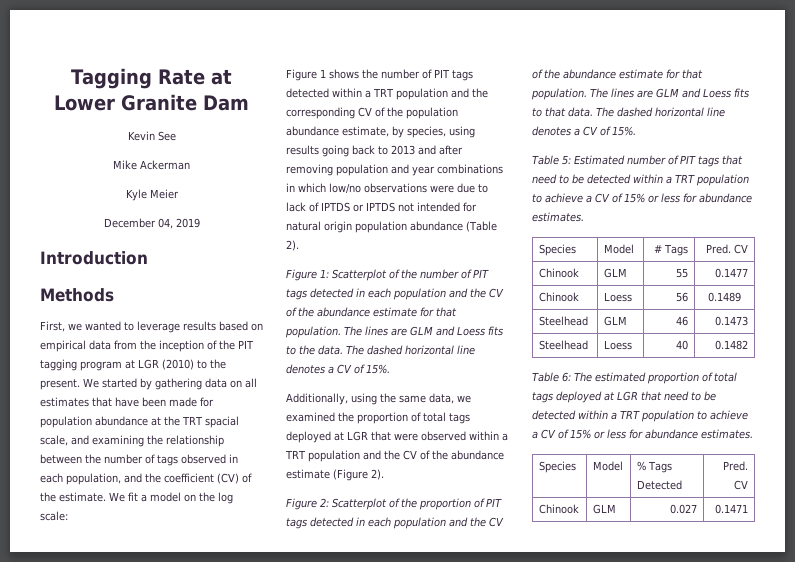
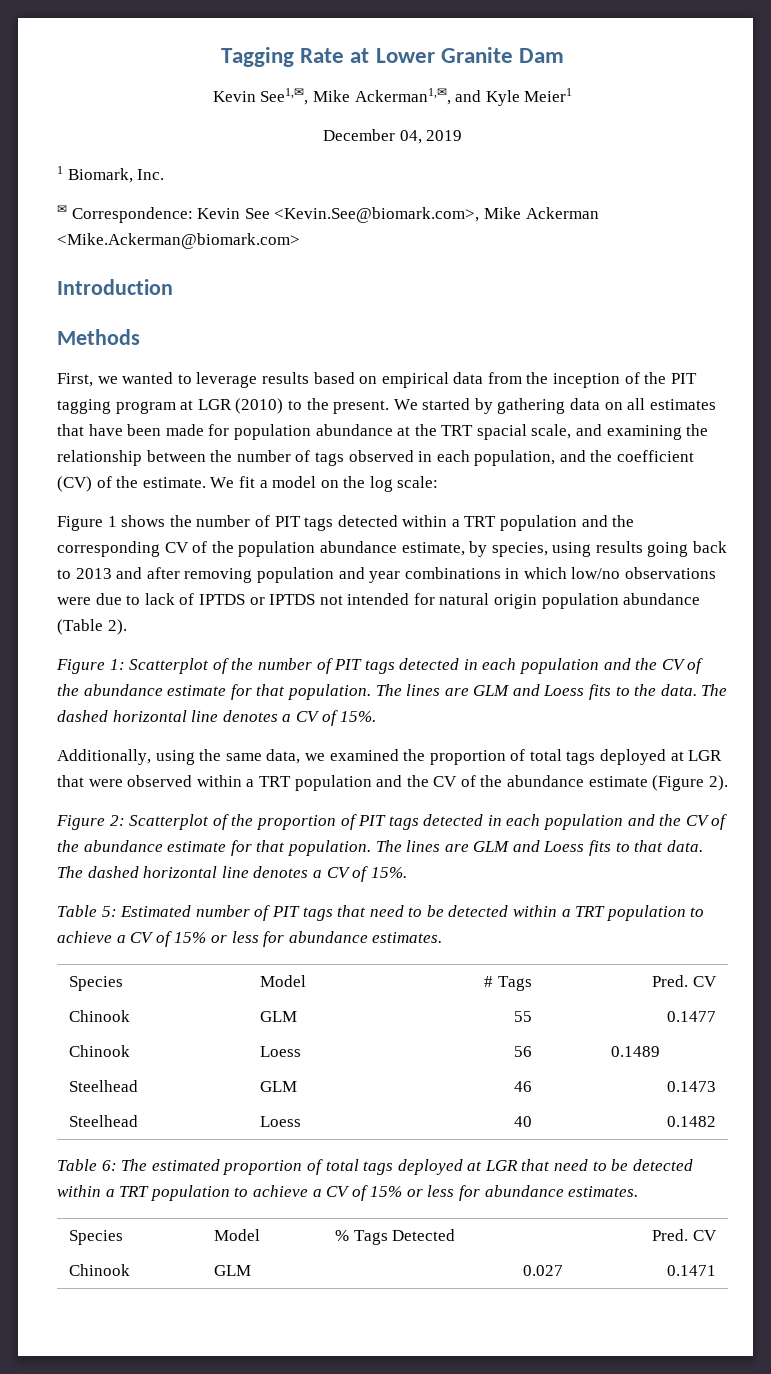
- Kevin See
- Mike Ackerman
- Kyle Meier
+ Kevin See1,✉, Mike Ackerman1,✉, and Kyle Meier1
  December 04, 2019
+ 1 Biomark, Inc.
+ ✉ Correspondence: Kevin See <Kevin.See@biomark.com>, Mike Ackerman <Mike.Ackerman@biomark.com>

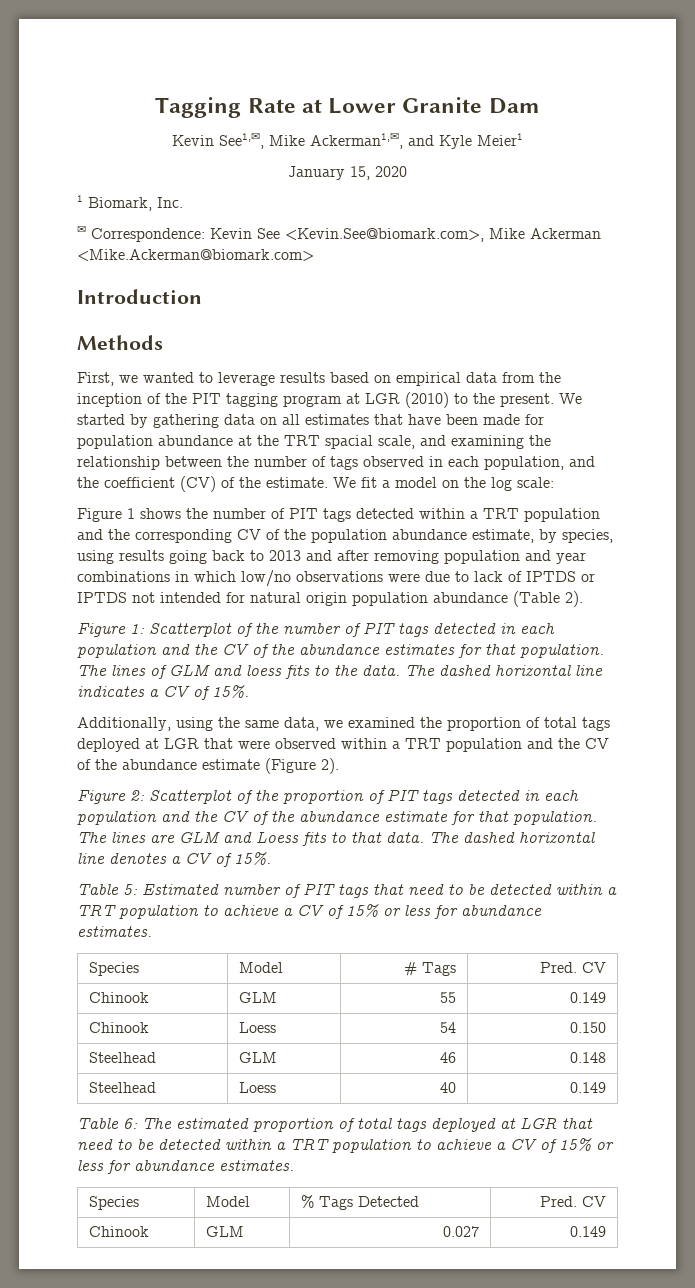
- December 04, 2019
+ January 15, 2020
- Figure 1: Scatterplot of the number of PIT tags detected in each population and the CV of the abundance estimate for that population. The lines are GLM and Loess fits to the data. The dashed horizontal line denotes a CV of 15%.
+ Figure 1: Scatterplot of the number of PIT tags detected in each population and the CV of the abundance estimates for that population. The lines of GLM and loess fits to the data. The dashed horizontal line indicates a CV of 15%.
- Chinook | GLM | 55 | 0.1477
+ Chinook | GLM | 55 | 0.149
- Chinook | Loess | 56 | 0.1489
+ Chinook | Loess | 54 | 0.150
- Steelhead | GLM | 46 | 0.1473
+ Steelhead | GLM | 46 | 0.148
- Steelhead | Loess | 40 | 0.1482
+ Steelhead | Loess | 40 | 0.149
- Chinook | GLM | 0.027 | 0.1471
+ Chinook | GLM | 0.027 | 0.149

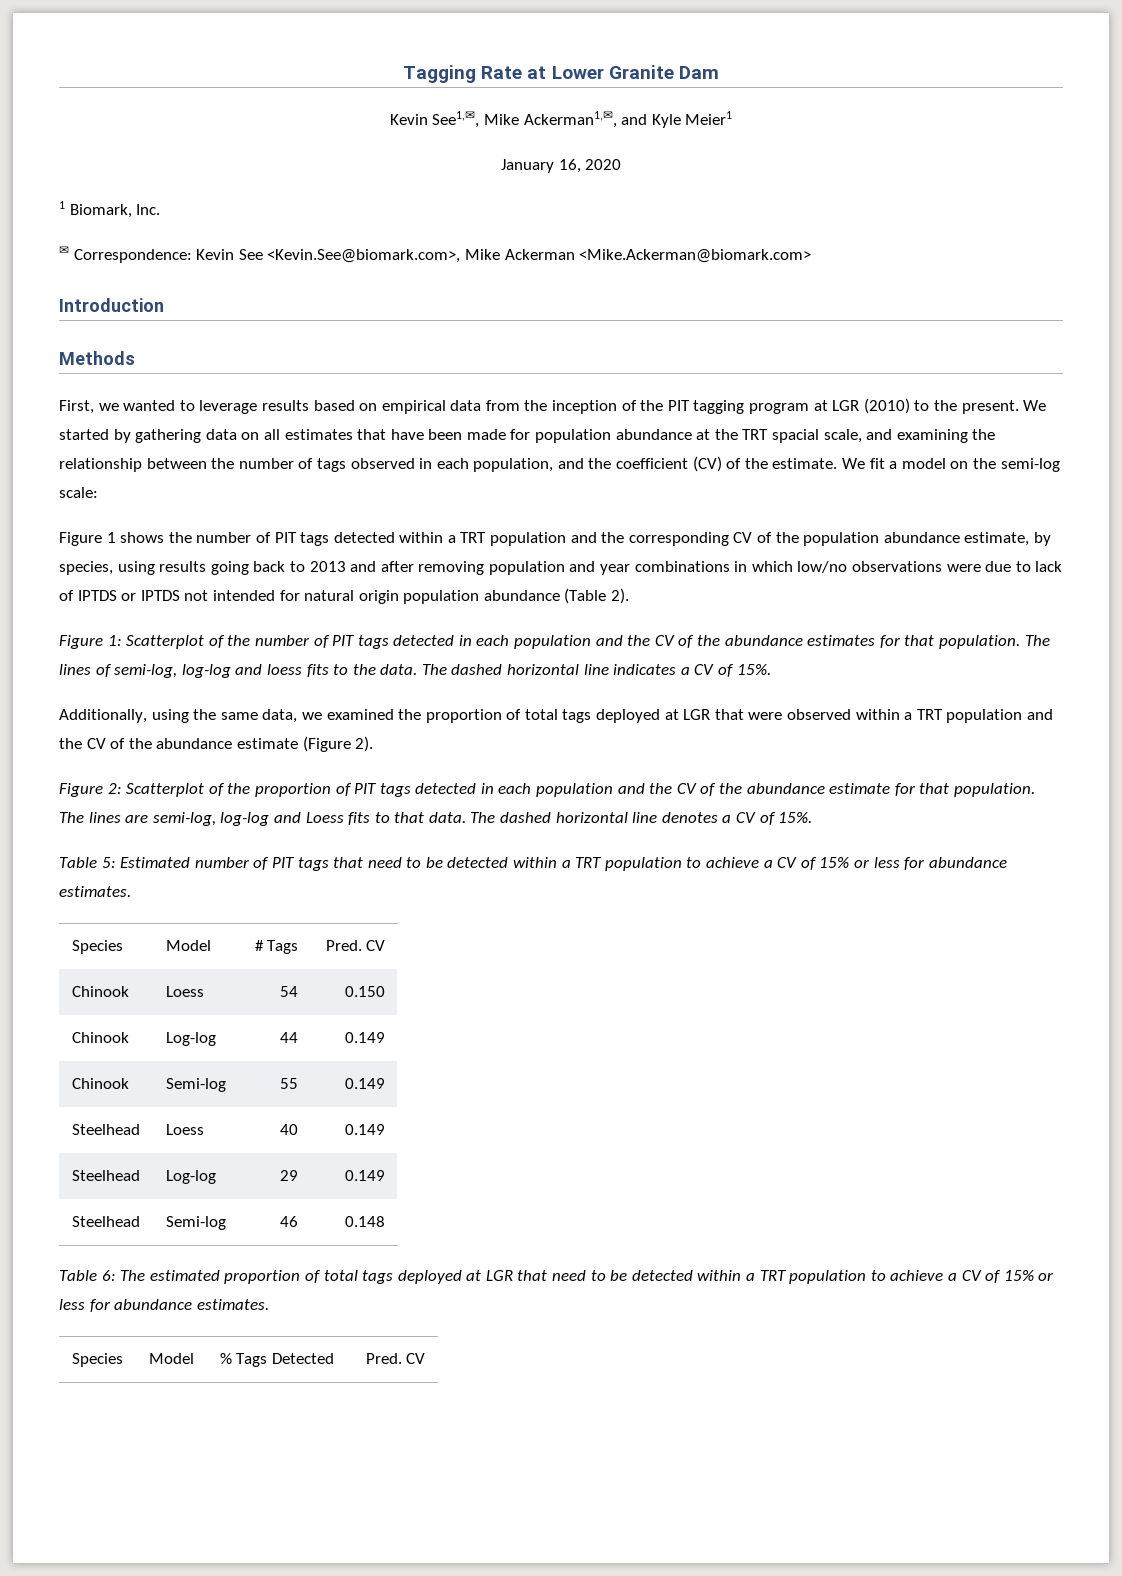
- January 15, 2020
+ January 16, 2020
- We fit a model on the log scale:
+ We fit a model on the semi-log scale:
- The lines of GLM and loess fits to the data.
+ The lines of semi-log, log-log and loess fits to the data.
- The lines are GLM and Loess fits to that data.
+ The lines are semi-log, log-log and Loess fits to that data.
- Chinook | GLM | 55 | 0.149
- Steelhead | GLM | 46 | 0.148
+ Chinook | Log-log | 44 | 0.149
+ Chinook | Semi-log | 55 | 0.149
  Steelhead | Loess | 40 | 0.149
+ Steelhead | Log-log | 29 | 0.149
+ Steelhead | Semi-log | 46 | 0.148
- Chinook | GLM | 0.027 | 0.149

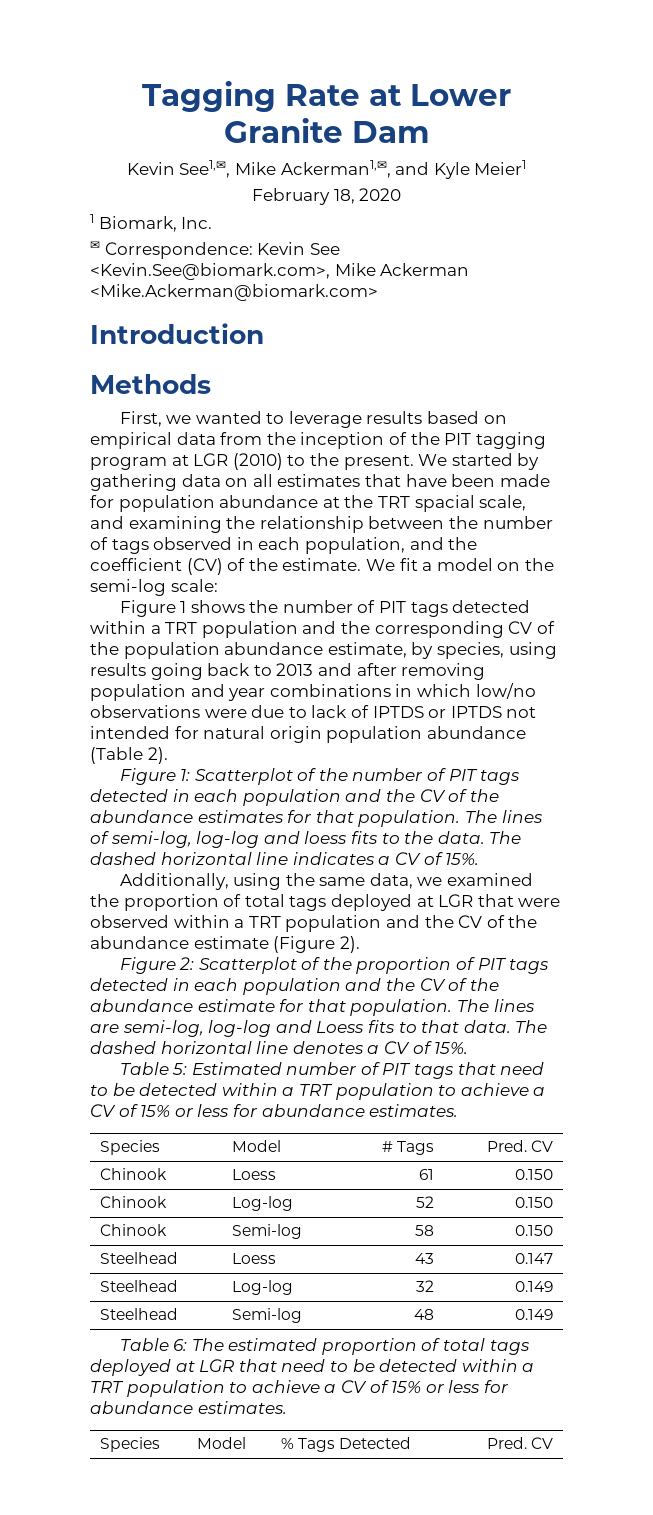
- January 16, 2020
+ February 18, 2020
- Chinook | Loess | 54 | 0.150
+ Chinook | Loess | 61 | 0.150
- Chinook | Log-log | 44 | 0.149
+ Chinook | Log-log | 52 | 0.150
- Chinook | Semi-log | 55 | 0.149
+ Chinook | Semi-log | 58 | 0.150
- Steelhead | Loess | 40 | 0.149
+ Steelhead | Loess | 43 | 0.147
- Steelhead | Log-log | 29 | 0.149
+ Steelhead | Log-log | 32 | 0.149
- Steelhead | Semi-log | 46 | 0.148
+ Steelhead | Semi-log | 48 | 0.149

